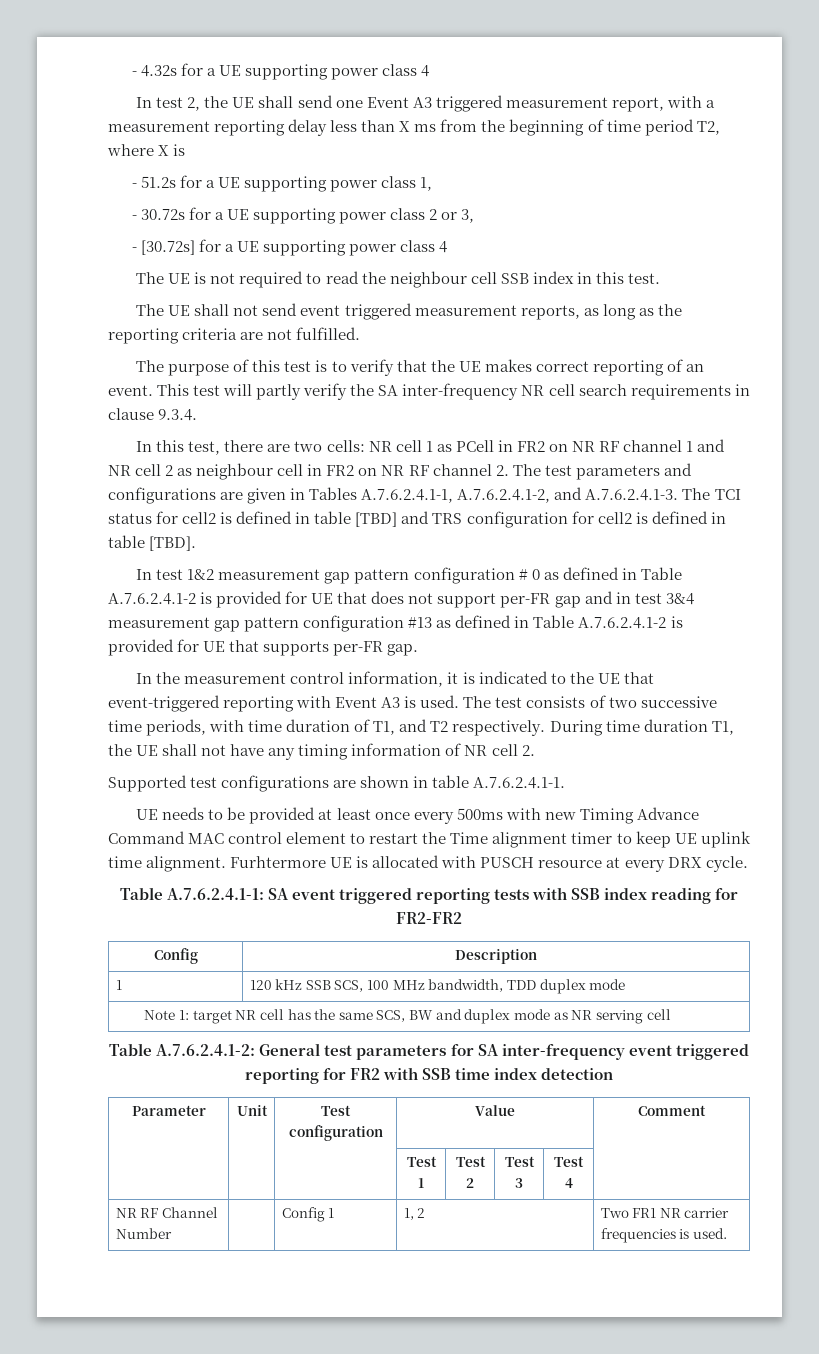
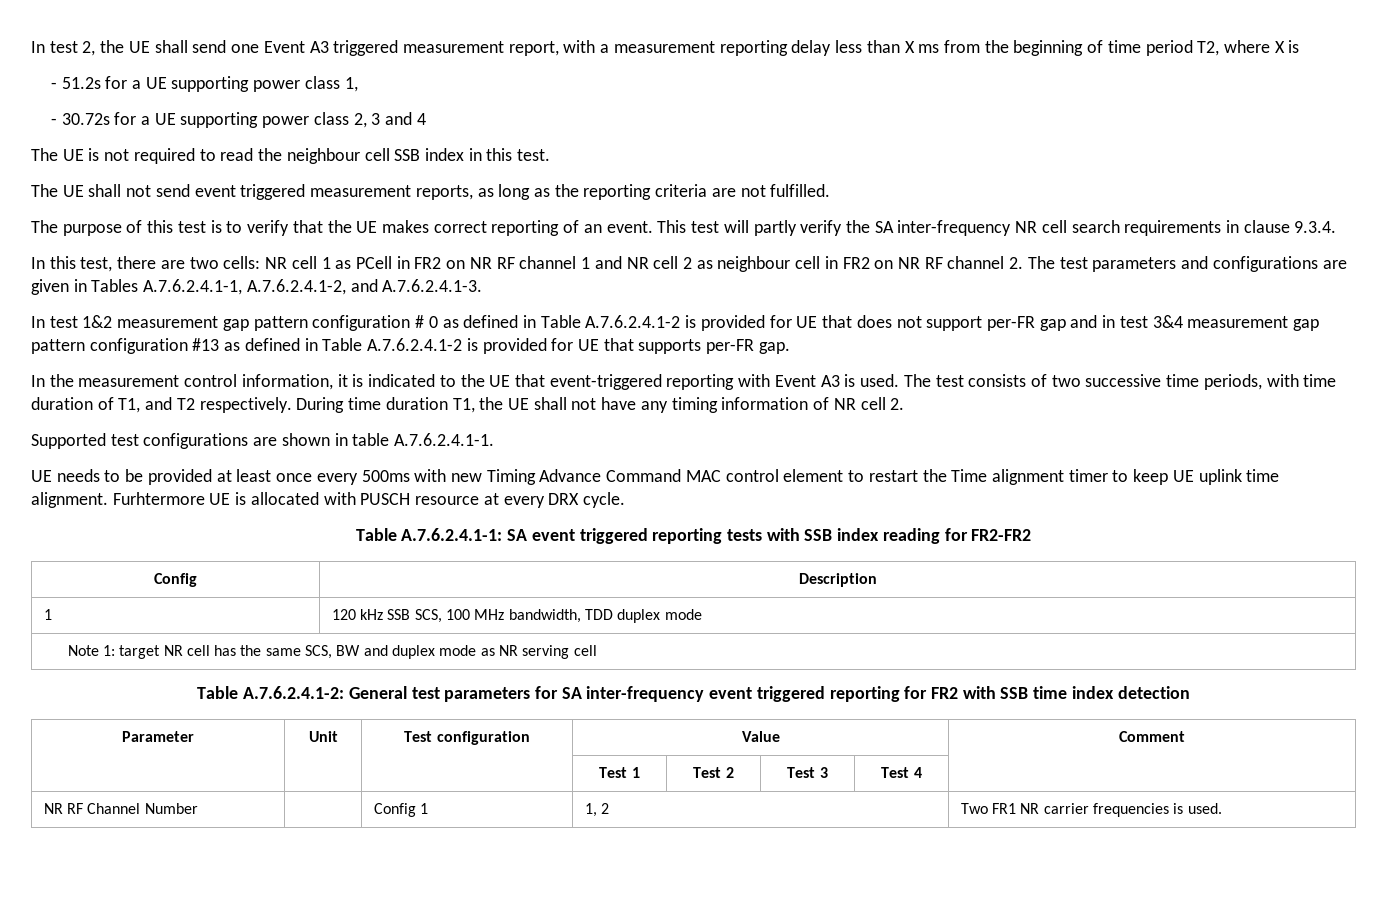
- - 4.32s for a UE supporting power class 4
- - 30.72s for a UE supporting power class 2 or 3,
- - [30.72s] for a UE supporting power class 4
+ - 30.72s for a UE supporting power class 2, 3 and 4
- In this test, there are two cells: NR cell 1 as PCell in FR2 on NR RF channel 1 and NR cell 2 as neighbour cell in FR2 on NR RF channel 2. The test parameters and configurations are given in Tables A.7.6.2.4.1-1, A.7.6.2.4.1-2, and A.7.6.2.4.1-3. The TCI status for cell2 is defined in table [TBD] and TRS configuration for cell2 is defined in table [TBD].
+ In this test, there are two cells: NR cell 1 as PCell in FR2 on NR RF channel 1 and NR cell 2 as neighbour cell in FR2 on NR RF channel 2. The test parameters and configurations are given in Tables A.7.6.2.4.1-1, A.7.6.2.4.1-2, and A.7.6.2.4.1-3.

